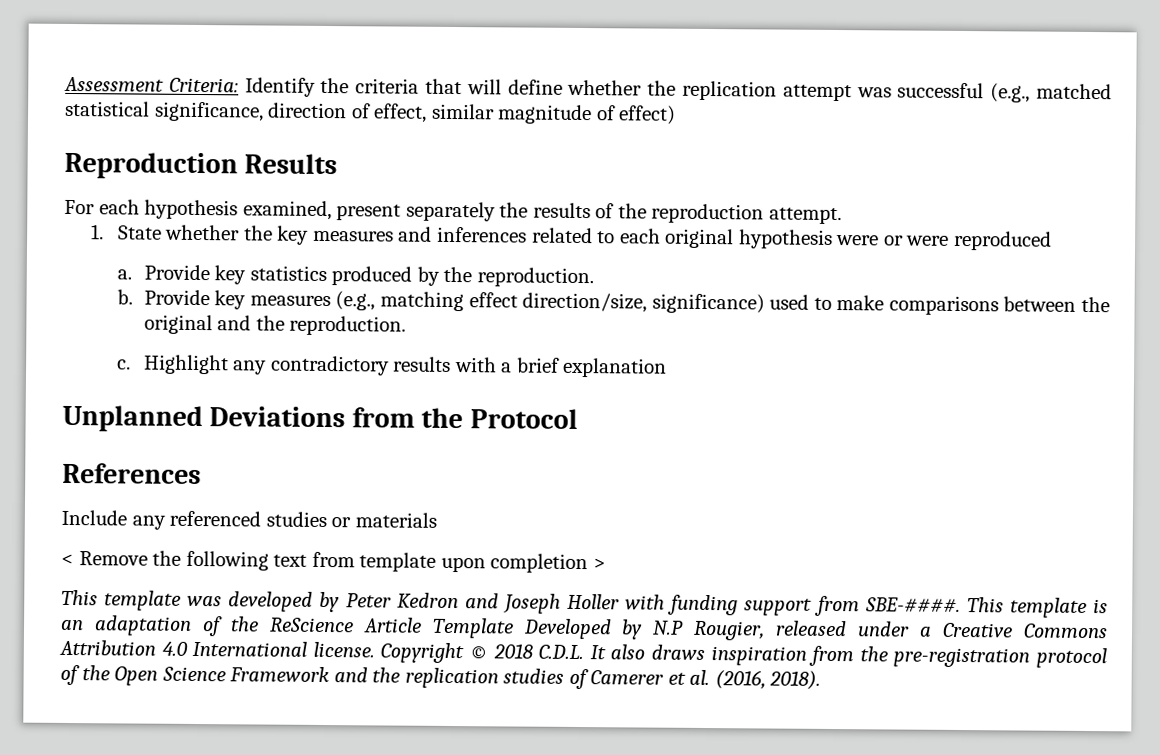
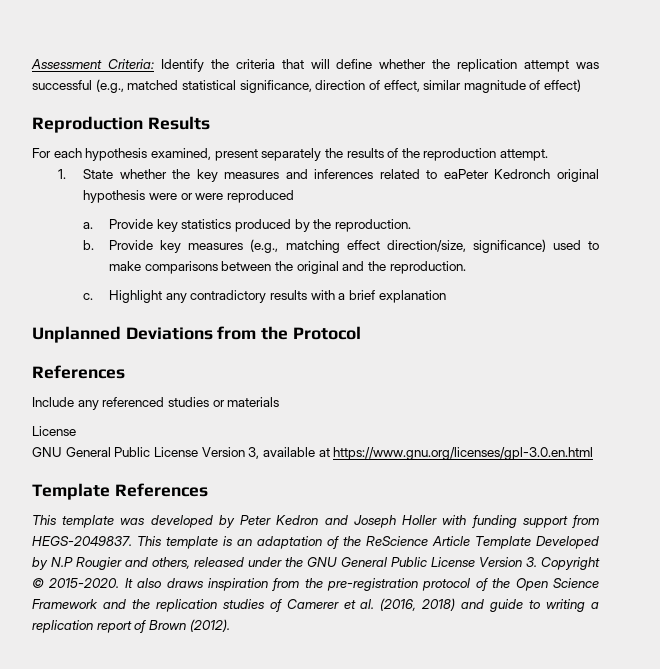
- 1. State whether the key measures and inferences related to each original hypothesis were or were reproduced
+ 1. State whether the key measures and inferences related to eaPeter Kedronch original hypothesis were or were reproduced
  Include any referenced studies or materials
- < Remove the following text from template upon completion >
+ License
+ GNU General Public License Version 3, available at https://www.gnu.org/licenses/gpl-3.0.en.html
+ Template References
- This template was developed by Peter Kedron and Joseph Holler with funding support from SBE-####.
+ This template was developed by Peter Kedron and Joseph Holler with funding support from HEGS-2049837.
- This template is an adaptation of the ReScience Article Template Developed by N.P Rougier, released under a Creative Commons Attribution 4.0 International license. Copyright © 2018 C.D.L. It also draws inspiration from the pre-registration protocol of the Open Science Framework and the replication studies of Camerer et al. (2016, 2018).
+ This template is an adaptation of the ReScience Article Template Developed by N.P Rougier and others, released under the GNU General Public License Version 3. Copyright © 2015-2020. It also draws inspiration from the pre-registration protocol of the Open Science Framework and the replication studies of Camerer et al. (2016, 2018) and guide to writing a replication report of Brown (2012).

